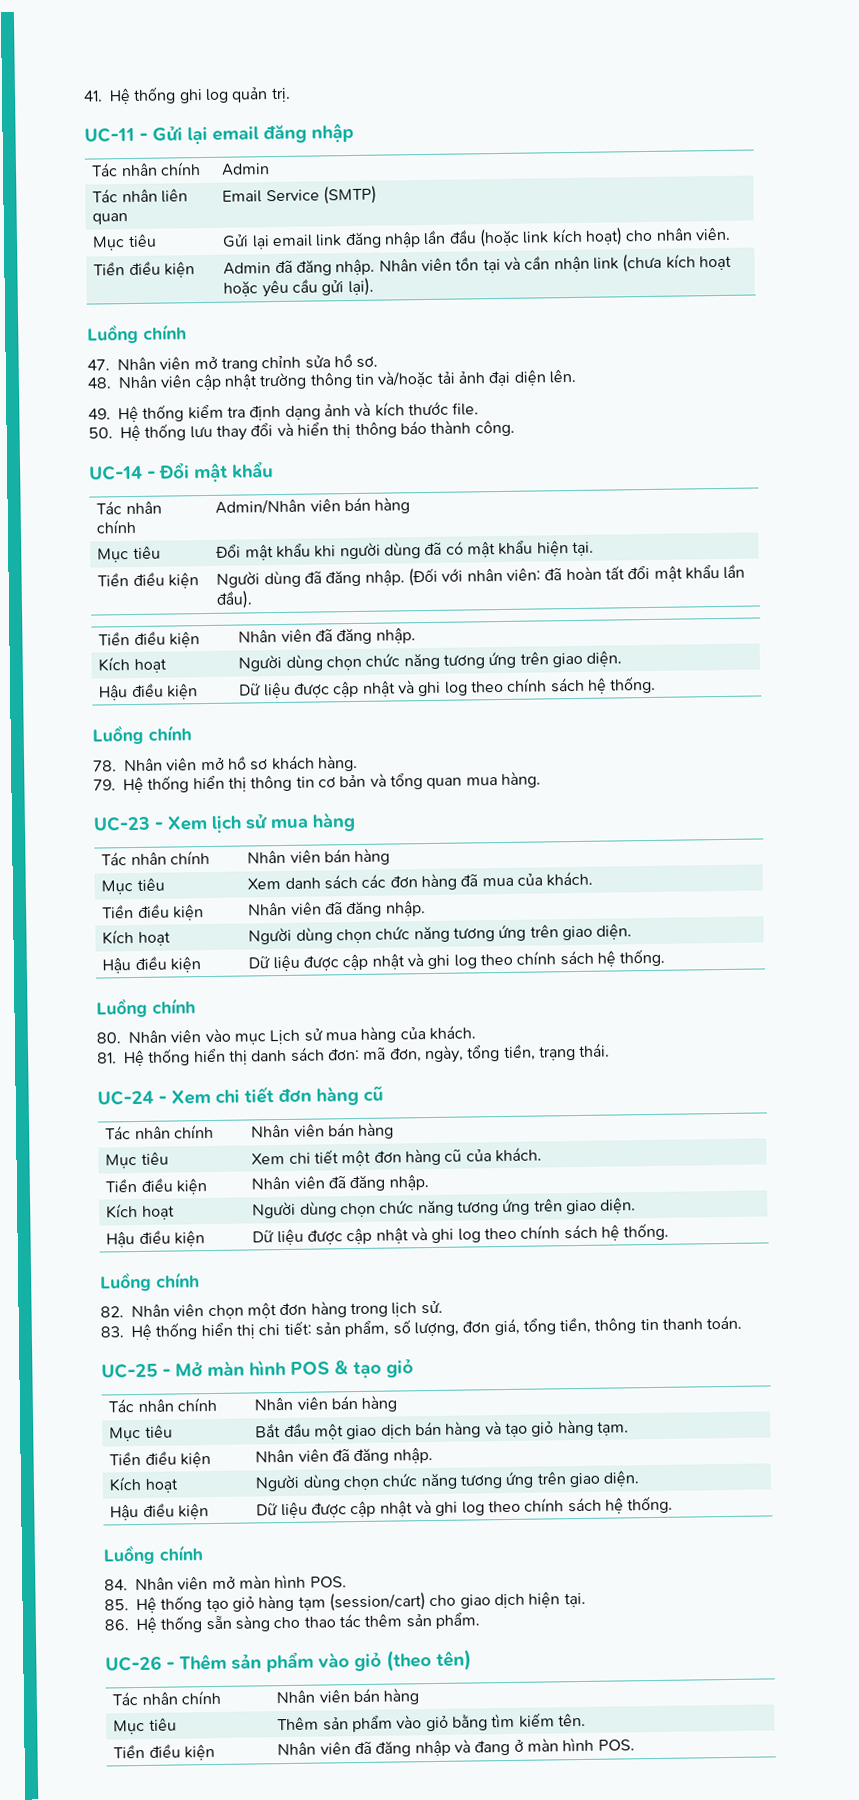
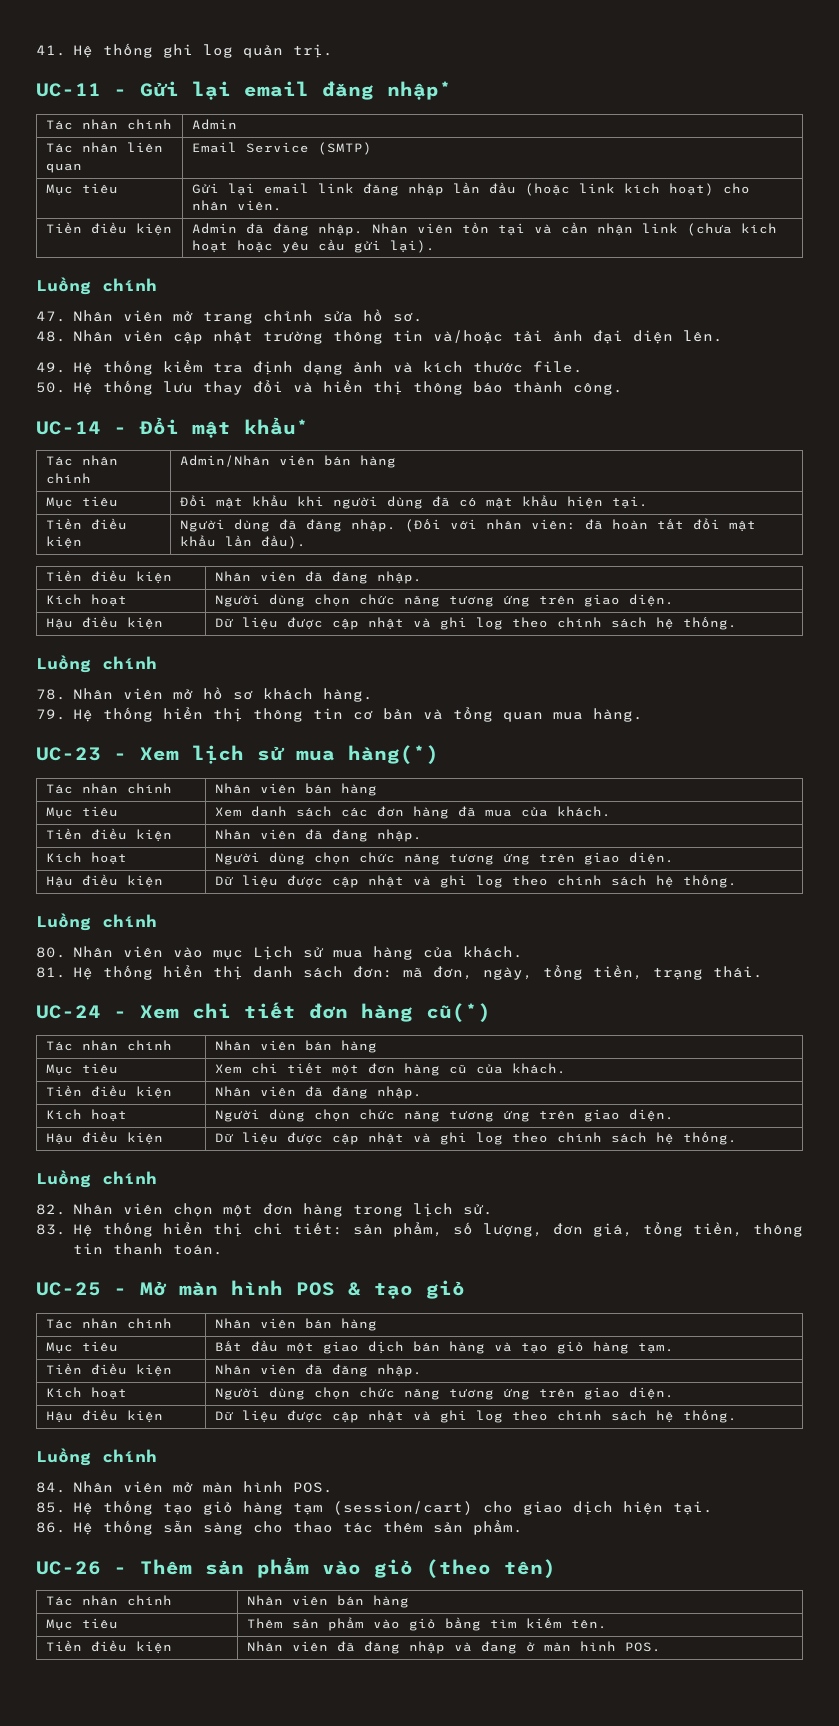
- UC-11 - Gửi lại email đăng nhập
+ UC-11 - Gửi lại email đăng nhập*
- UC-14 - Đổi mật khẩu
+ UC-14 - Đổi mật khẩu*
- UC-23 - Xem lịch sử mua hàng
+ UC-23 - Xem lịch sử mua hàng(*)
- UC-24 - Xem chi tiết đơn hàng cũ
+ UC-24 - Xem chi tiết đơn hàng cũ(*)

